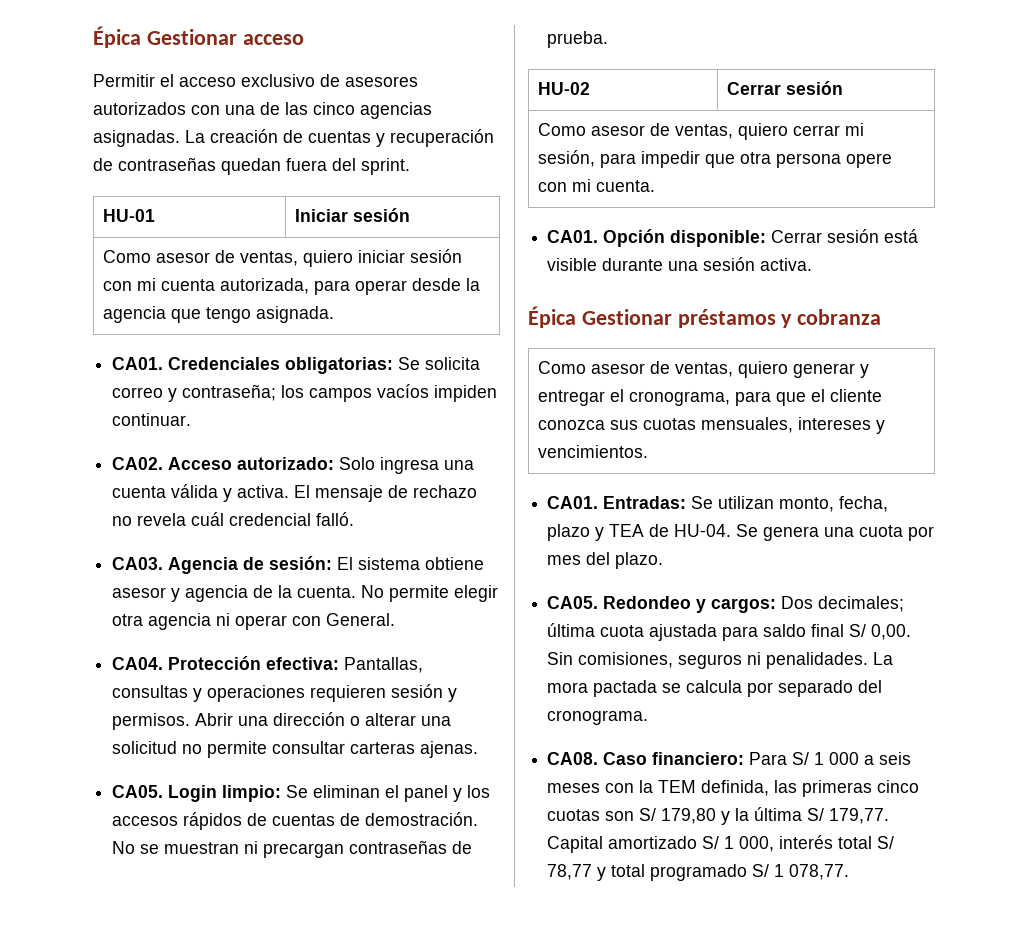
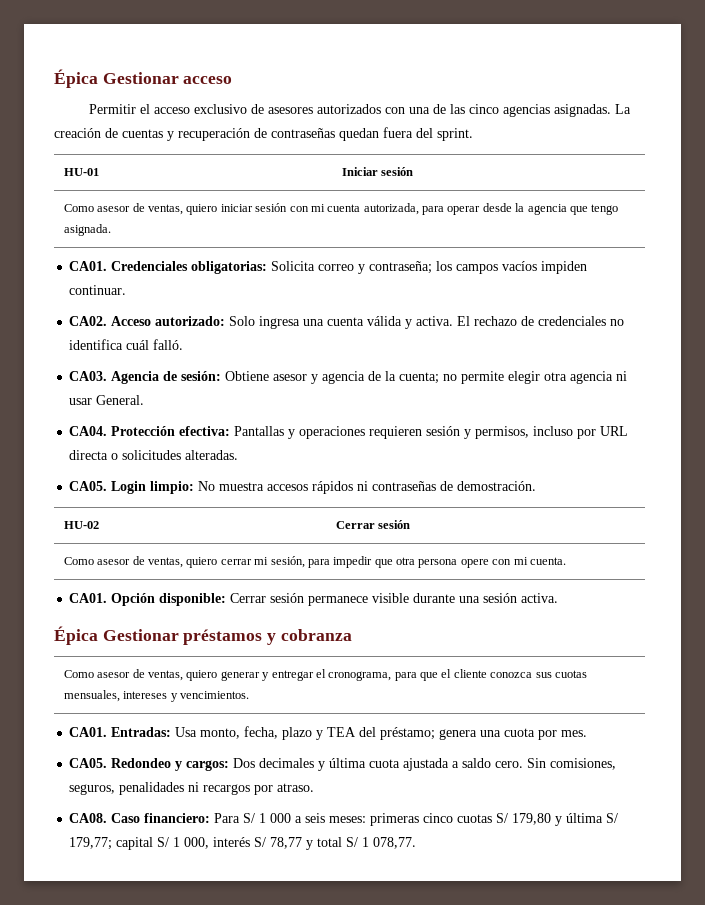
- Credenciales obligatorias: Se solicita correo y contraseña; los campos vacíos impiden continuar.
+ Credenciales obligatorias: Solicita correo y contraseña; los campos vacíos impiden continuar.
- El mensaje de rechazo no revela cuál credencial falló.
+ El rechazo de credenciales no identifica cuál falló.
- Agencia de sesión: El sistema obtiene asesor y agencia de la cuenta. No permite elegir otra agencia ni operar con General.
+ Agencia de sesión: Obtiene asesor y agencia de la cuenta; no permite elegir otra agencia ni usar General.
- Protección efectiva: Pantallas, consultas y operaciones requieren sesión y permisos. Abrir una dirección o alterar una solicitud no permite consultar carteras ajenas.
- CA05. Login limpio: Se eliminan el panel y los accesos rápidos de cuentas de demostración. No se muestran ni precargan contraseñas de prueba.
+ Protección efectiva: Pantallas y operaciones requieren sesión y permisos, incluso por URL directa o solicitudes alteradas.
+ CA05. Login limpio: No muestra accesos rápidos ni contraseñas de demostración.
- Opción disponible: Cerrar sesión está visible durante una sesión activa.
+ Opción disponible: Cerrar sesión permanece visible durante una sesión activa.
- Entradas: Se utilizan monto, fecha, plazo y TEA de HU-04. Se genera una cuota por mes del plazo.
+ Entradas: Usa monto, fecha, plazo y TEA del préstamo; genera una cuota por mes.
- Redondeo y cargos: Dos decimales; última cuota ajustada para saldo final S/ 0,00. Sin comisiones, seguros ni penalidades. La mora pactada se calcula por separado del cronograma.
+ Redondeo y cargos: Dos decimales y última cuota ajustada a saldo cero. Sin comisiones, seguros, penalidades ni recargos por atraso.
- Caso financiero: Para S/ 1 000 a seis meses con la TEM definida, las primeras cinco cuotas son S/ 179,80 y la última S/ 179,77. Capital amortizado S/ 1 000, interés total S/ 78,77 y total programado S/ 1 078,77.
+ Caso financiero: Para S/ 1 000 a seis meses: primeras cinco cuotas S/ 179,80 y última S/ 179,77; capital S/ 1 000, interés S/ 78,77 y total S/ 1 078,77.

